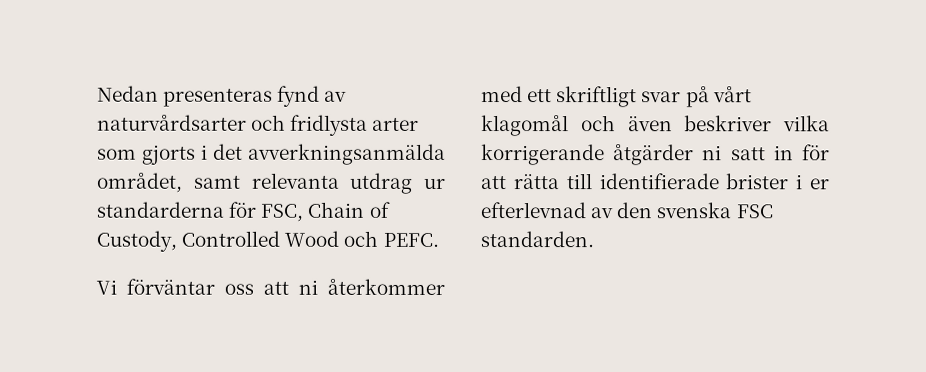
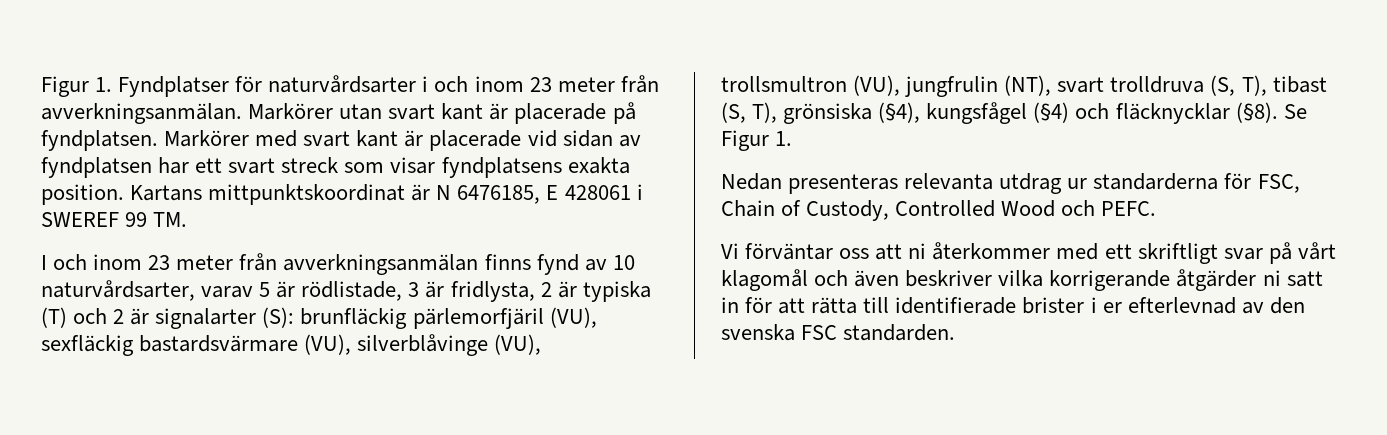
- Nedan presenteras fynd av naturvårdsarter och fridlysta arter som gjorts i det avverkningsanmälda området, samt relevanta utdrag ur standarderna för FSC, Chain of Custody, Controlled Wood och PEFC.
+ Figur 1. Fyndplatser för naturvårdsarter i och inom 23 meter från avverkningsanmälan. Markörer utan svart kant är placerade på fyndplatsen. Markörer med svart kant är placerade vid sidan av fyndplatsen har ett svart streck som visar fyndplatsens exakta position. Kartans mittpunktskoordinat är N 6476185, E 428061 i SWEREF 99 TM.
+ I och inom 23 meter från avverkningsanmälan finns fynd av 10 naturvårdsarter, varav 5 är rödlistade, 3 är fridlysta, 2 är typiska (T) och 2 är signalarter (S): brunfläckig pärlemorfjäril (VU), sexfläckig bastardsvärmare (VU), silverblåvinge (VU), trollsmultron (VU), jungfrulin (NT), svart trolldruva (S, T), tibast (S, T), grönsiska (§4), kungsfågel (§4) och fläcknycklar (§8). Se Figur 1.
+ Nedan presenteras relevanta utdrag ur standarderna för FSC, Chain of Custody, Controlled Wood och PEFC.

